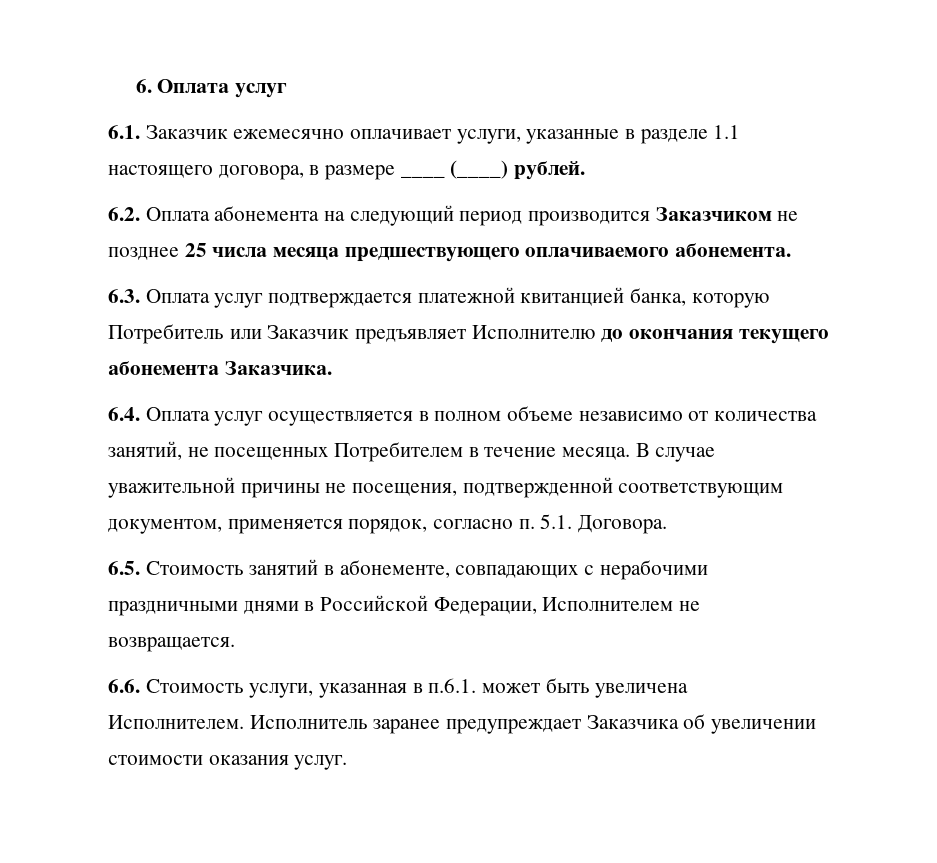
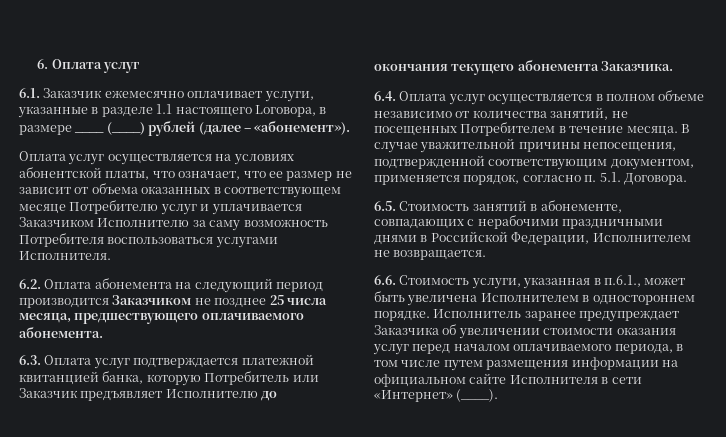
- 6.1. Заказчик ежемесячно оплачивает услуги, указанные в разделе 1.1 настоящего договора, в размере ____ (____) рублей.
+ 6.1. Заказчик ежемесячно оплачивает услуги, указанные в разделе 1.1 настоящего Lоговора, в размере ____ (____) рублей (далее – «абонемент»).
+ Оплата услуг осуществляется на условиях абонентской платы, что означает, что ее размер не зависит от объема оказанных в соответствующем месяце Потребителю услуг и уплачивается Заказчиком Исполнителю за саму возможность Потребителя воспользоваться услугами Исполнителя.
- 6.2. Оплата абонемента на следующий период производится Заказчиком не позднее 25 числа месяца предшествующего оплачиваемого абонемента.
+ 6.2. Оплата абонемента на следующий период производится Заказчиком не позднее 25 числа месяца, предшествующего оплачиваемого абонемента.
- В случае уважительной причины не посещения, подтвержденной соответствующим документом, применяется порядок, согласно п. 5.1. Договора.
+ В случае уважительной причины непосещения, подтвержденной соответствующим документом, применяется порядок, согласно п. 5.1. Договора.
- 6.6. Стоимость услуги, указанная в п.6.1. может быть увеличена Исполнителем.
+ 6.6. Стоимость услуги, указанная в п.6.1., может быть увеличена Исполнителем в одностороннем порядке.
- Исполнитель заранее предупреждает Заказчика об увеличении стоимости оказания услуг.
+ Исполнитель заранее предупреждает Заказчика об увеличении стоимости оказания услуг перед началом оплачиваемого периода, в том числе путем размещения информации на официальном сайте Исполнителя в сети «Интернет» (____).

